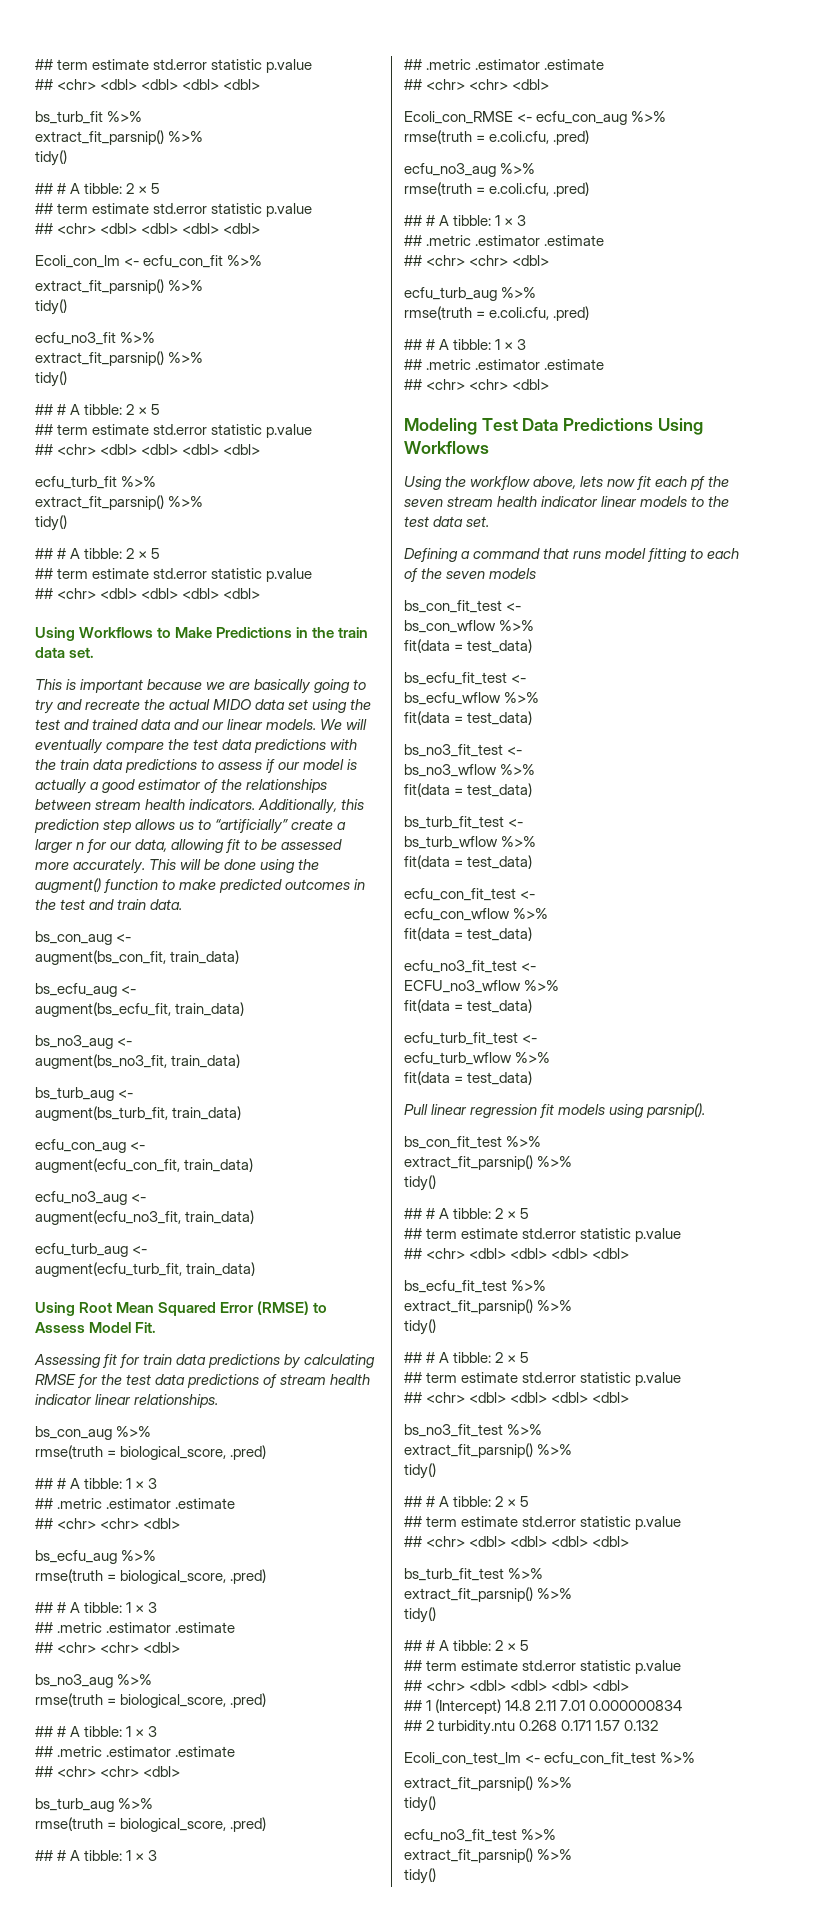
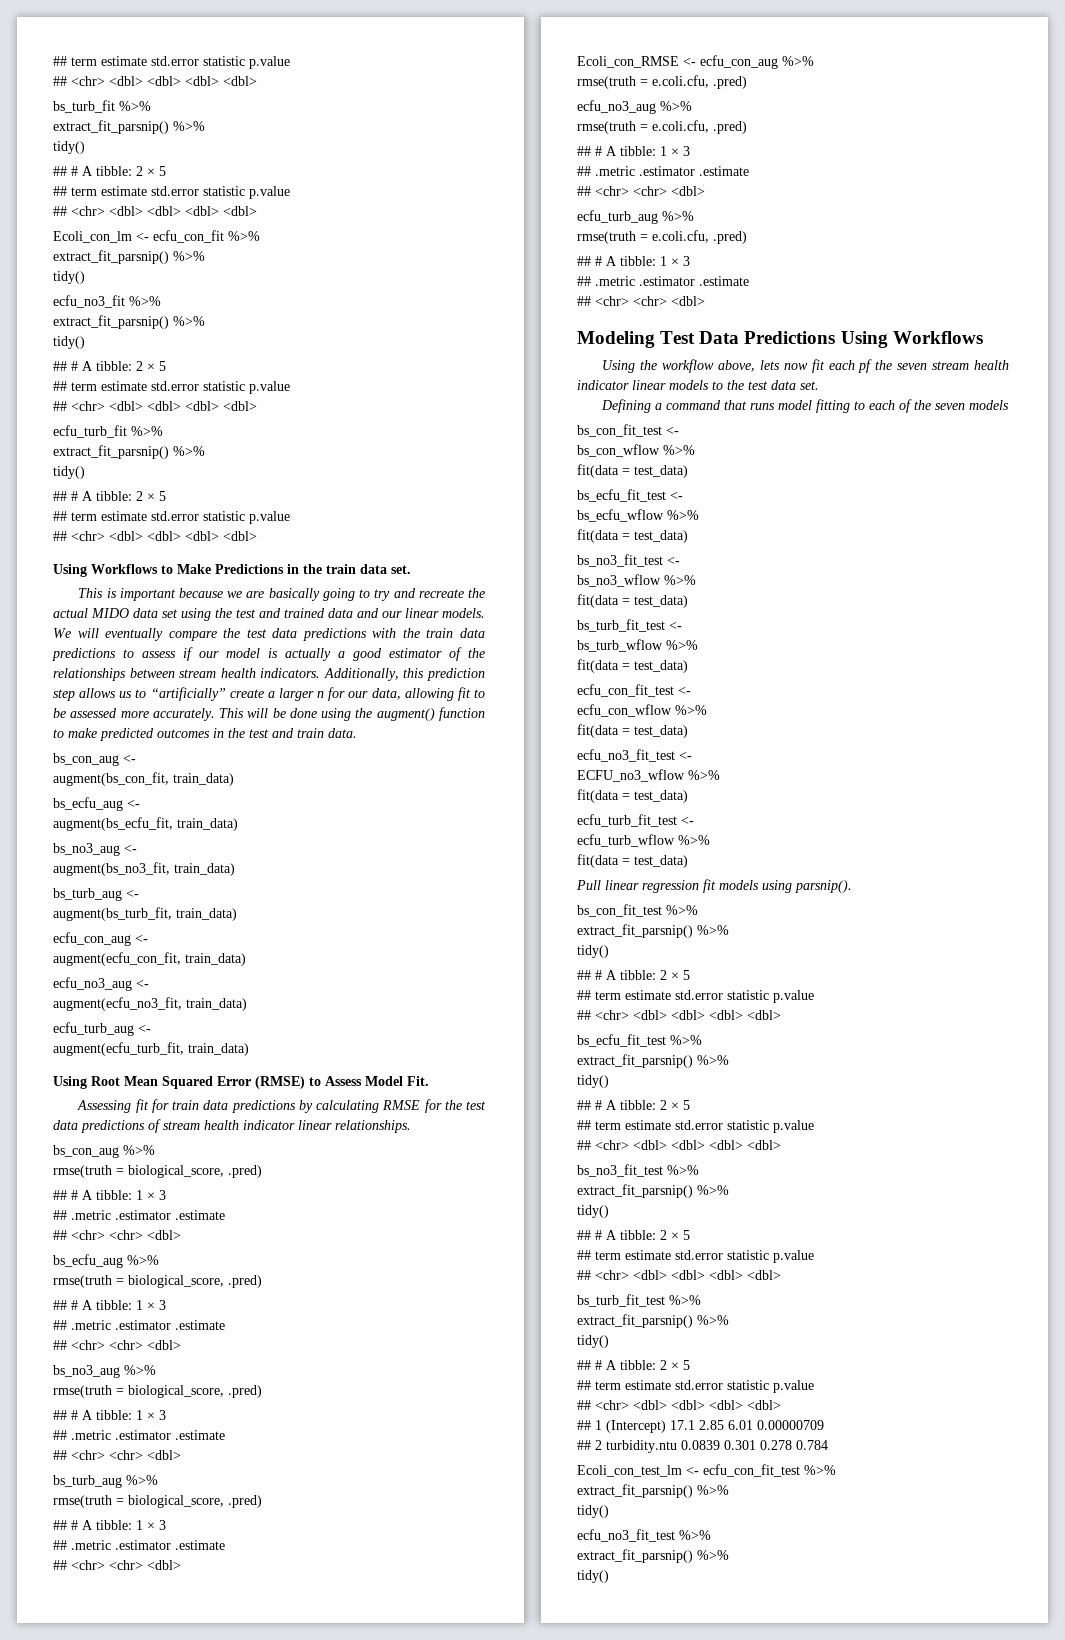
- ## 1 (Intercept) 14.8 2.11 7.01 0.000000834
+ ## 1 (Intercept) 17.1 2.85 6.01 0.00000709
- ## 2 turbidity.ntu 0.268 0.171 1.57 0.132
+ ## 2 turbidity.ntu 0.0839 0.301 0.278 0.784

